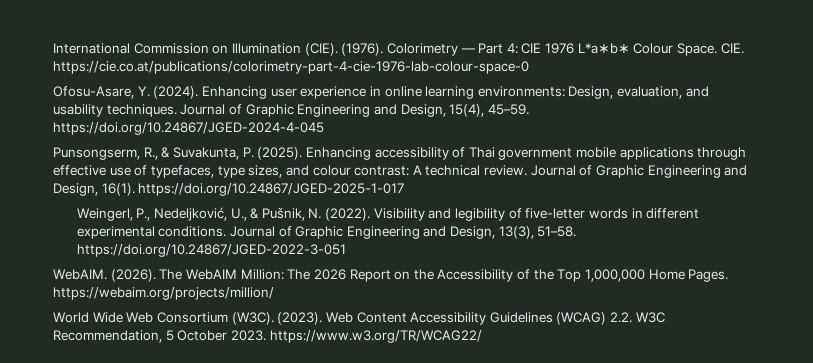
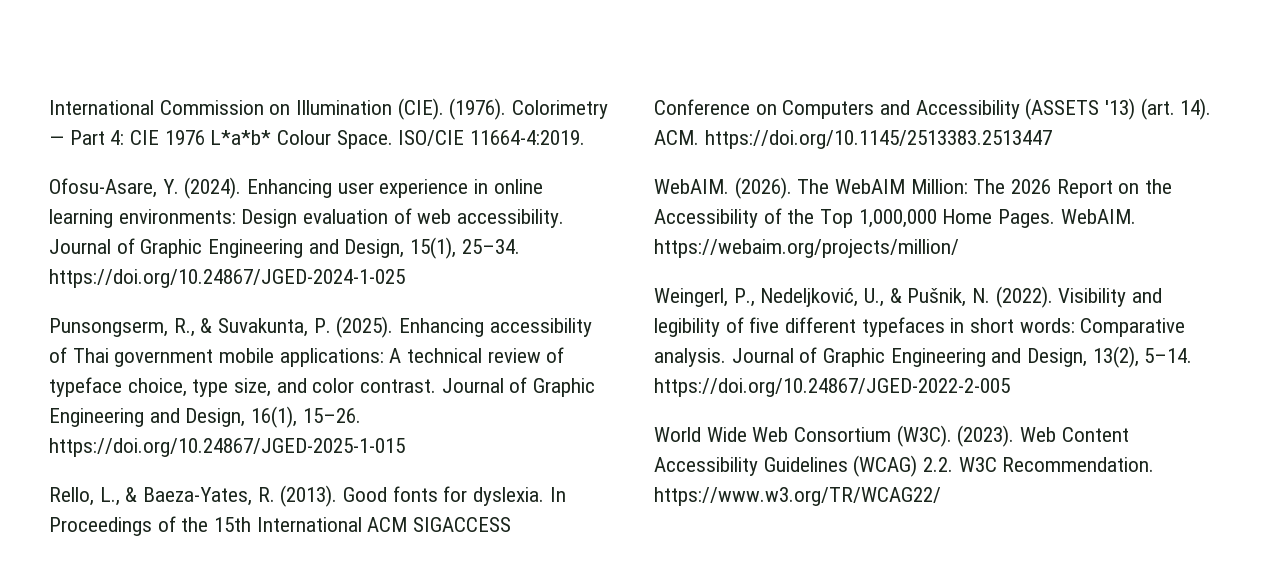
- Colorimetry — Part 4: CIE 1976 L*a∗b∗ Colour Space.
+ Colorimetry — Part 4: CIE 1976 L*a*b* Colour Space.
- CIE. https://cie.co.at/publications/colorimetry-part-4-cie-1976-lab-colour-space-0
+ ISO/CIE 11664-4:2019.
- Enhancing user experience in online learning environments: Design, evaluation, and usability techniques. Journal of Graphic Engineering and Design, 15(4), 45–59. https://doi.org/10.24867/JGED-2024-4-045
+ Enhancing user experience in online learning environments: Design evaluation of web accessibility. Journal of Graphic Engineering and Design, 15(1), 25–34. https://doi.org/10.24867/JGED-2024-1-025
- Enhancing accessibility of Thai government mobile applications through effective use of typefaces, type sizes, and colour contrast: A technical review. Journal of Graphic Engineering and Design, 16(1). https://doi.org/10.24867/JGED-2025-1-017
- Weingerl, P., Nedeljković, U., & Pušnik, N. (2022). Visibility and legibility of five-letter words in different experimental conditions. Journal of Graphic Engineering and Design, 13(3), 51–58. https://doi.org/10.24867/JGED-2022-3-051
+ Enhancing accessibility of Thai government mobile applications: A technical review of typeface choice, type size, and color contrast. Journal of Graphic Engineering and Design, 16(1), 15–26. https://doi.org/10.24867/JGED-2025-1-015
+ Rello, L., & Baeza-Yates, R. (2013). Good fonts for dyslexia. In Proceedings of the 15th International ACM SIGACCESS Conference on Computers and Accessibility (ASSETS '13) (art. 14). ACM. https://doi.org/10.1145/2513383.2513447
- The WebAIM Million: The 2026 Report on the Accessibility of the Top 1,000,000 Home Pages. https://webaim.org/projects/million/
+ The WebAIM Million: The 2026 Report on the Accessibility of the Top 1,000,000 Home Pages. WebAIM. https://webaim.org/projects/million/
+ Weingerl, P., Nedeljković, U., & Pušnik, N. (2022). Visibility and legibility of five different typefaces in short words: Comparative analysis. Journal of Graphic Engineering and Design, 13(2), 5–14. https://doi.org/10.24867/JGED-2022-2-005
- Web Content Accessibility Guidelines (WCAG) 2.2. W3C Recommendation, 5 October 2023. https://www.w3.org/TR/WCAG22/
+ Web Content Accessibility Guidelines (WCAG) 2.2. W3C Recommendation. https://www.w3.org/TR/WCAG22/

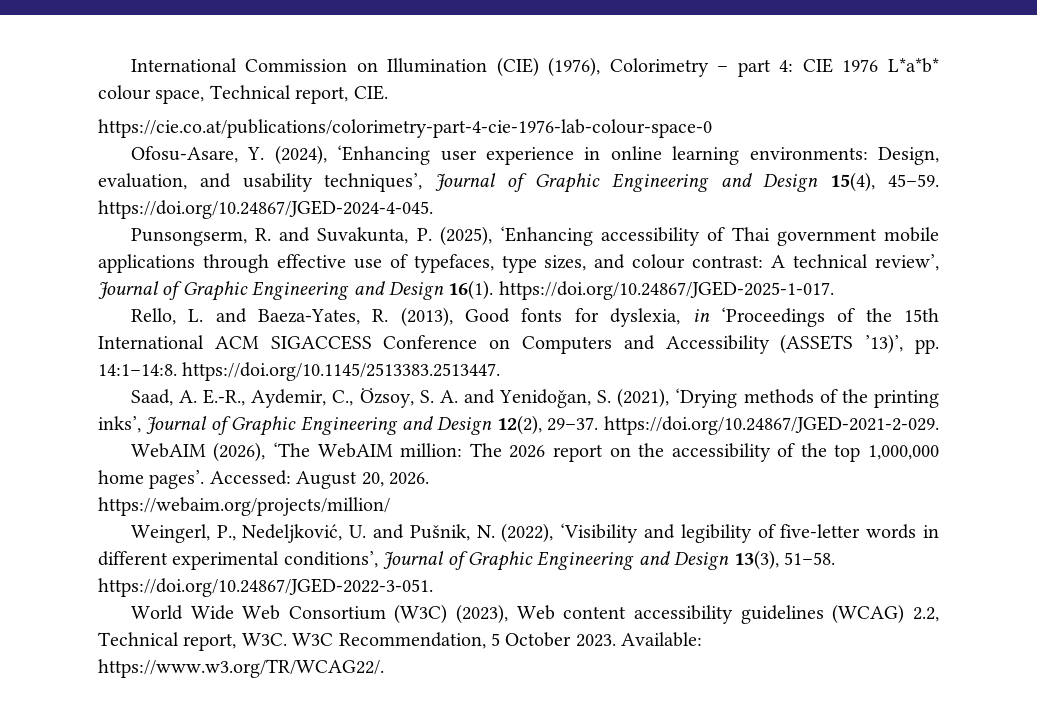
- International Commission on Illumination (CIE). (1976). Colorimetry — Part 4: CIE 1976 L*a*b* Colour Space. ISO/CIE 11664-4:2019.
+ International Commission on Illumination (CIE) (1976), Colorimetry – part 4: CIE 1976 L*a*b* colour space, Technical report, CIE.
+ https://cie.co.at/publications/colorimetry-part-4-cie-1976-lab-colour-space-0
- Ofosu-Asare, Y. (2024). Enhancing user experience in online learning environments: Design evaluation of web accessibility. Journal of Graphic Engineering and Design, 15(1), 25–34. https://doi.org/10.24867/JGED-2024-1-025
- Punsongserm, R., & Suvakunta, P. (2025). Enhancing accessibility of Thai government mobile applications: A technical review of typeface choice, type size, and color contrast. Journal of Graphic Engineering and Design, 16(1), 15–26. https://doi.org/10.24867/JGED-2025-1-015
+ Ofosu-Asare, Y. (2024), ‘Enhancing user experience in online learning environments: Design, evaluation, and usability techniques’, Journal of Graphic Engineering and Design 15(4), 45–59. https://doi.org/10.24867/JGED-2024-4-045.
+ Punsongserm, R. and Suvakunta, P. (2025), ‘Enhancing accessibility of Thai government mobile applications through effective use of typefaces, type sizes, and colour contrast: A technical review’, Journal of Graphic Engineering and Design 16(1). https://doi.org/10.24867/JGED-2025-1-017.
- Rello, L., & Baeza-Yates, R. (2013). Good fonts for dyslexia. In Proceedings of the 15th International ACM SIGACCESS Conference on Computers and Accessibility (ASSETS '13) (art. 14). ACM. https://doi.org/10.1145/2513383.2513447
- WebAIM. (2026). The WebAIM Million: The 2026 Report on the Accessibility of the Top 1,000,000 Home Pages. WebAIM. https://webaim.org/projects/million/
- Weingerl, P., Nedeljković, U., & Pušnik, N. (2022). Visibility and legibility of five different typefaces in short words: Comparative analysis. Journal of Graphic Engineering and Design, 13(2), 5–14. https://doi.org/10.24867/JGED-2022-2-005
+ Rello, L. and Baeza-Yates, R. (2013), Good fonts for dyslexia, in ‘Proceedings of the 15th International ACM SIGACCESS Conference on Computers and Accessibility (ASSETS ’13)’, pp. 14:1–14:8. https://doi.org/10.1145/2513383.2513447.
+ Saad, A. E.-R., Aydemir, C., Özsoy, S. A. and Yenidoǧan, S. (2021), ‘Drying methods of the printing inks’, Journal of Graphic Engineering and Design 12(2), 29–37. https://doi.org/10.24867/JGED-2021-2-029.
+ WebAIM (2026), ‘The WebAIM million: The 2026 report on the accessibility of the top 1,000,000 home pages’. Accessed: August 20, 2026.
+ https://webaim.org/projects/million/
+ Weingerl, P., Nedeljković, U. and Pušnik, N. (2022), ‘Visibility and legibility of five-letter words in different experimental conditions’, Journal of Graphic Engineering and Design 13(3), 51–58. https://doi.org/10.24867/JGED-2022-3-051.
- World Wide Web Consortium (W3C). (2023). Web Content Accessibility Guidelines (WCAG) 2.2. W3C Recommendation. https://www.w3.org/TR/WCAG22/
+ World Wide Web Consortium (W3C) (2023), Web content accessibility guidelines (WCAG) 2.2, Technical report, W3C. W3C Recommendation, 5 October 2023. Available: https://www.w3.org/TR/WCAG22/.

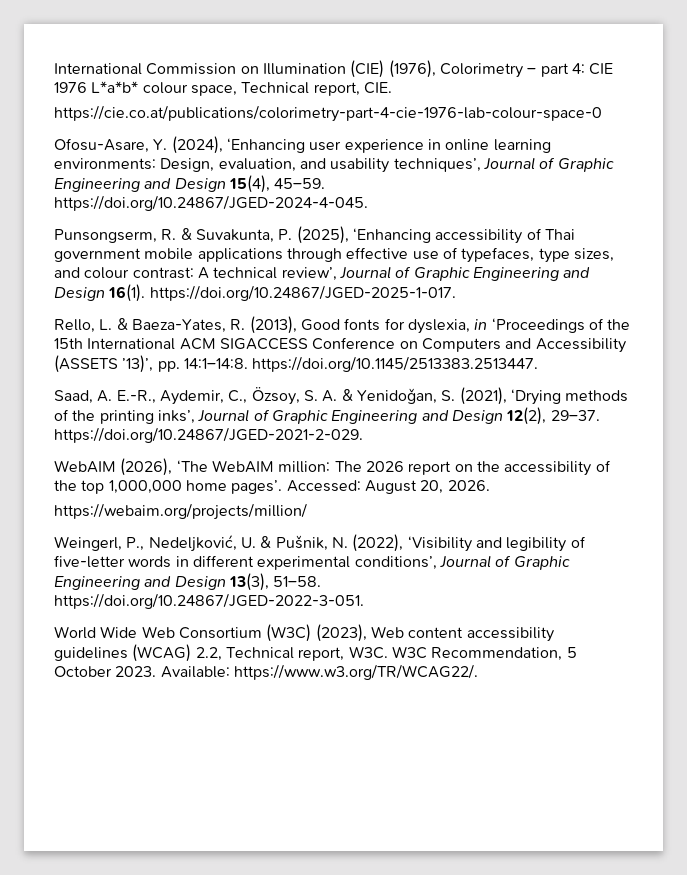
- Punsongserm, R. and Suvakunta, P. (2025), ‘Enhancing accessibility of Thai government mobile applications through effective use of typefaces, type sizes, and colour contrast: A technical review’, Journal of Graphic Engineering and Design 16(1). https://doi.org/10.24867/JGED-2025-1-017.
+ Punsongserm, R. & Suvakunta, P. (2025), ‘Enhancing accessibility of Thai government mobile applications through effective use of typefaces, type sizes, and colour contrast: A technical review’, Journal of Graphic Engineering and Design 16(1). https://doi.org/10.24867/JGED-2025-1-017.
- Rello, L. and Baeza-Yates, R. (2013), Good fonts for dyslexia, in ‘Proceedings of the 15th International ACM SIGACCESS Conference on Computers and Accessibility (ASSETS ’13)’, pp. 14:1–14:8. https://doi.org/10.1145/2513383.2513447.
+ Rello, L. & Baeza-Yates, R. (2013), Good fonts for dyslexia, in ‘Proceedings of the 15th International ACM SIGACCESS Conference on Computers and Accessibility (ASSETS ’13)’, pp. 14:1–14:8. https://doi.org/10.1145/2513383.2513447.
- Saad, A. E.-R., Aydemir, C., Özsoy, S. A. and Yenidoǧan, S. (2021), ‘Drying methods of the printing inks’, Journal of Graphic Engineering and Design 12(2), 29–37. https://doi.org/10.24867/JGED-2021-2-029.
+ Saad, A. E.-R., Aydemir, C., Özsoy, S. A. & Yenidoǧan, S. (2021), ‘Drying methods of the printing inks’, Journal of Graphic Engineering and Design 12(2), 29–37. https://doi.org/10.24867/JGED-2021-2-029.
- Weingerl, P., Nedeljković, U. and Pušnik, N. (2022), ‘Visibility and legibility of five-letter words in different experimental conditions’, Journal of Graphic Engineering and Design 13(3), 51–58. https://doi.org/10.24867/JGED-2022-3-051.
+ Weingerl, P., Nedeljković, U. & Pušnik, N. (2022), ‘Visibility and legibility of five-letter words in different experimental conditions’, Journal of Graphic Engineering and Design 13(3), 51–58. https://doi.org/10.24867/JGED-2022-3-051.

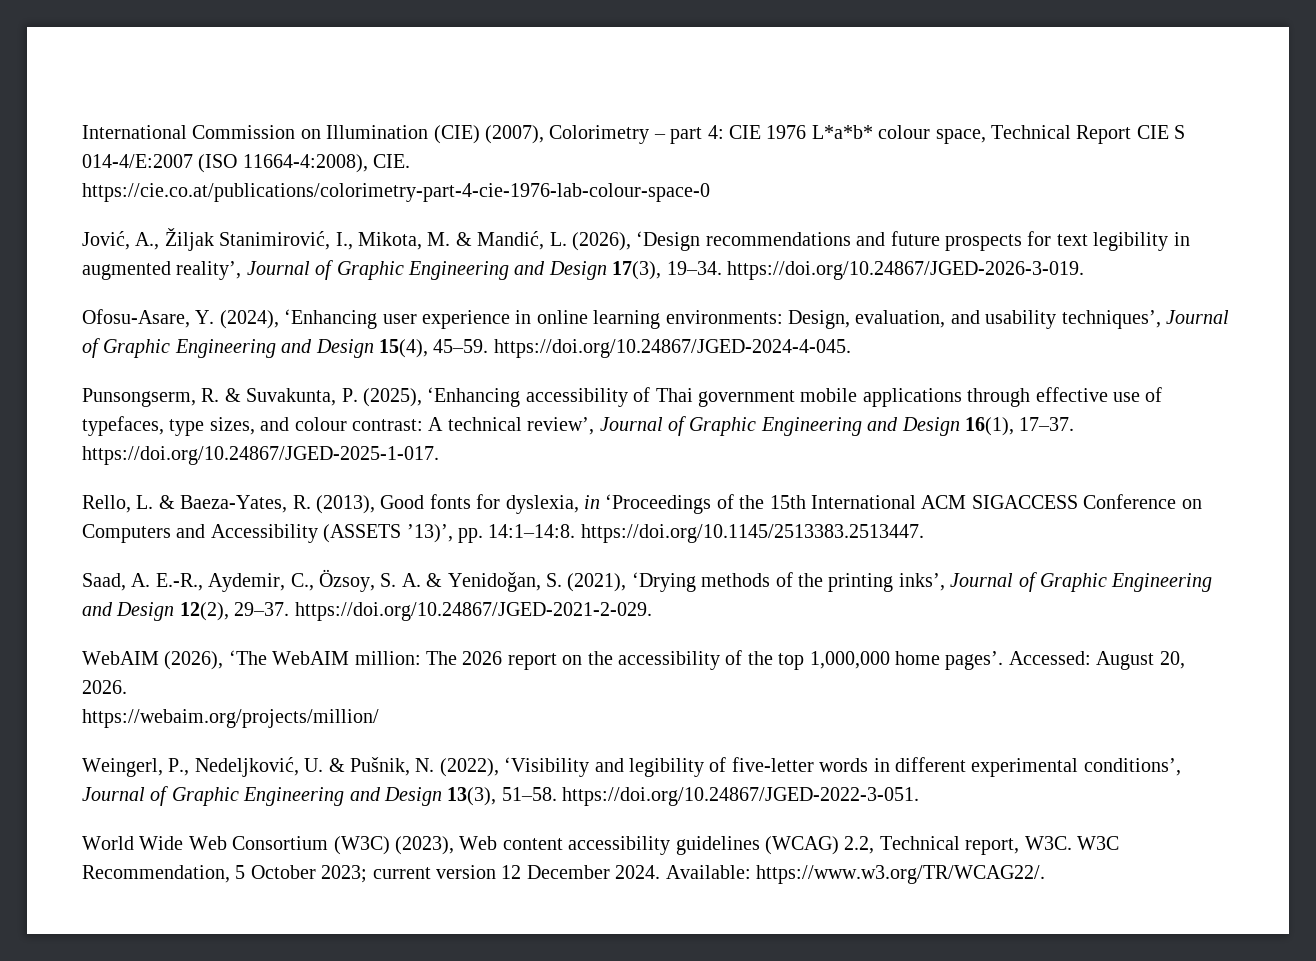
- International Commission on Illumination (CIE) (1976), Colorimetry – part 4: CIE 1976 L*a*b* colour space, Technical report, CIE.
+ International Commission on Illumination (CIE) (2007), Colorimetry – part 4: CIE 1976 L*a*b* colour space, Technical Report CIE S 014-4/E:2007 (ISO 11664-4:2008), CIE.
  https://cie.co.at/publications/colorimetry-part-4-cie-1976-lab-colour-space-0
+ Jović, A., Žiljak Stanimirović, I., Mikota, M. & Mandić, L. (2026), ‘Design recommendations and future prospects for text legibility in augmented reality’, Journal of Graphic Engineering and Design 17(3), 19–34. https://doi.org/10.24867/JGED-2026-3-019.
- Punsongserm, R. & Suvakunta, P. (2025), ‘Enhancing accessibility of Thai government mobile applications through effective use of typefaces, type sizes, and colour contrast: A technical review’, Journal of Graphic Engineering and Design 16(1). https://doi.org/10.24867/JGED-2025-1-017.
+ Punsongserm, R. & Suvakunta, P. (2025), ‘Enhancing accessibility of Thai government mobile applications through effective use of typefaces, type sizes, and colour contrast: A technical review’, Journal of Graphic Engineering and Design 16(1), 17–37. https://doi.org/10.24867/JGED-2025-1-017.
- World Wide Web Consortium (W3C) (2023), Web content accessibility guidelines (WCAG) 2.2, Technical report, W3C. W3C Recommendation, 5 October 2023.
+ World Wide Web Consortium (W3C) (2023), Web content accessibility guidelines (WCAG) 2.2, Technical report, W3C. W3C Recommendation, 5 October 2023; current version 12 December 2024.

